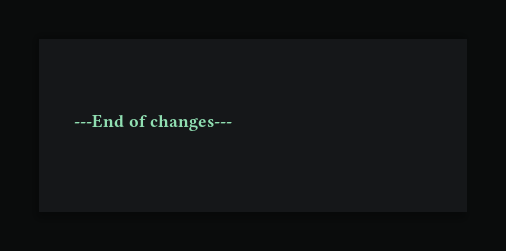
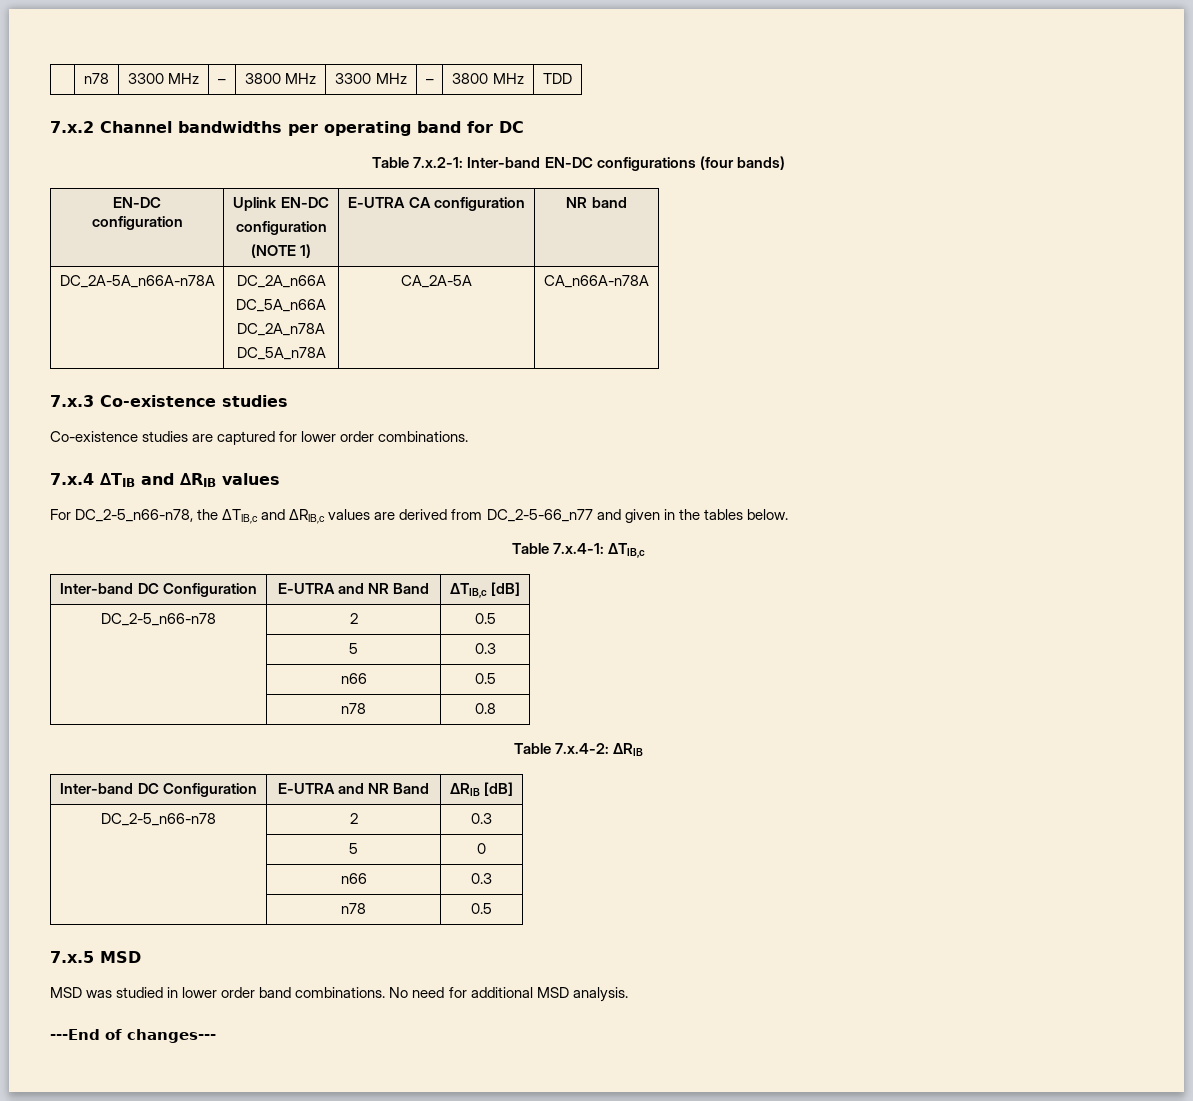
+ | n78 | 3300 MHz | – | 3800 MHz | 3300 MHz | – | 3800 MHz | TDD
+ 7.x.2 Channel bandwidths per operating band for DC
+ Table 7.x.2-1: Inter-band EN-DC configurations (four bands)
+ EN-DC
+ configuration | Uplink EN-DC
+ configuration
+ (NOTE 1) | E-UTRA CA configuration | NR band
+ DC_2A-5A_n66A-n78A | DC_2A_n66A
+ DC_5A_n66A
+ DC_2A_n78A
+ DC_5A_n78A | CA_2A-5A | CA_n66A-n78A
+ 7.x.3 Co-existence studies
+ Co-existence studies are captured for lower order combinations.
+ 7.x.4 ∆TIB and ∆RIB values
+ For DC_2-5_n66-n78, the ΔTIB,c and ΔRIB,c values are derived from DC_2-5-66_n77 and given in the tables below.
+ Table 7.x.4-1: ΔTIB,c
+ Inter-band DC Configuration | E-UTRA and NR Band | ΔTIB,c [dB]
+ DC_2-5_n66-n78 | 2 | 0.5
+ | 5 | 0.3
+ | n66 | 0.5
+ | n78 | 0.8
+ Table 7.x.4-2: ΔRIB
+ Inter-band DC Configuration | E-UTRA and NR Band | ΔRIB [dB]
+ DC_2-5_n66-n78 | 2 | 0.3
+ | 5 | 0
+ | n66 | 0.3
+ | n78 | 0.5
+ 7.x.5 MSD
+ MSD was studied in lower order band combinations. No need for additional MSD analysis.

